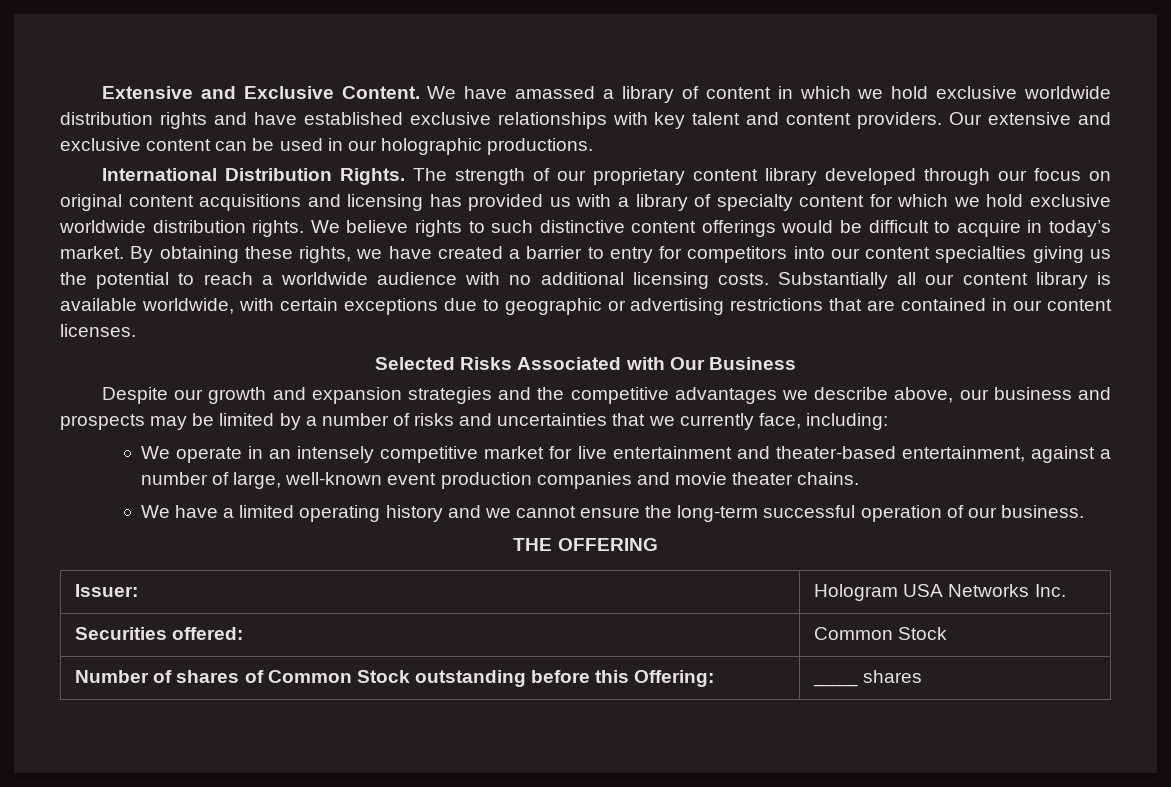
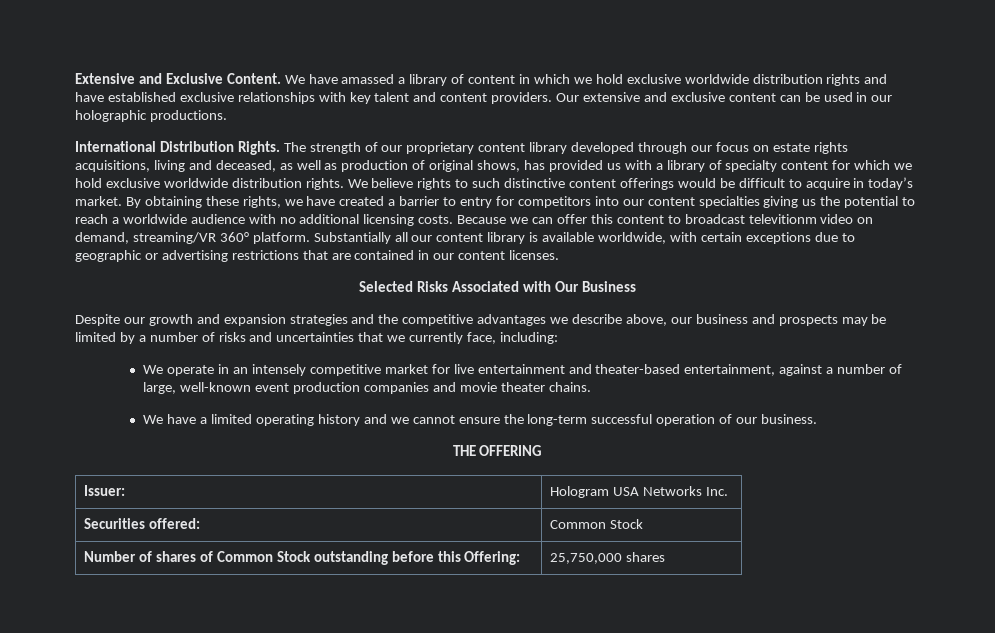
- The strength of our proprietary content library developed through our focus on original content acquisitions and licensing has provided us with a library of specialty content for which we hold exclusive worldwide distribution rights.
+ The strength of our proprietary content library developed through our focus on estate rights acquisitions, living and deceased, as well as production of original shows, has provided us with a library of specialty content for which we hold exclusive worldwide distribution rights.
+ Because we can offer this content to broadcast televitionm video on demand, streaming/VR 360° platform.
- Number of shares of Common Stock outstanding before this Offering: | ____ shares
+ Number of shares of Common Stock outstanding before this Offering: | 25,750,000 shares

